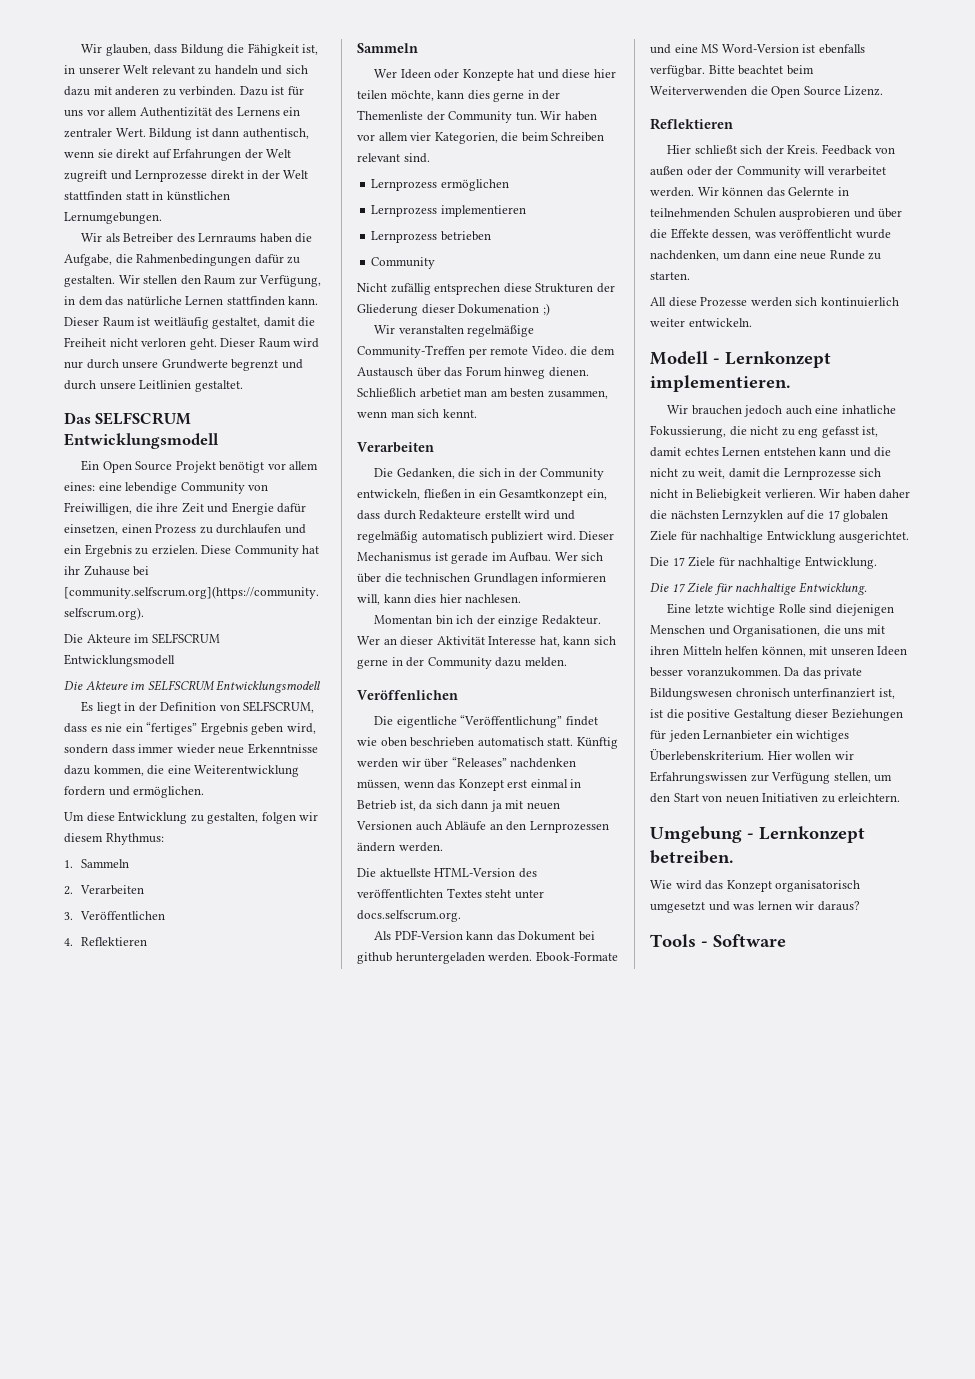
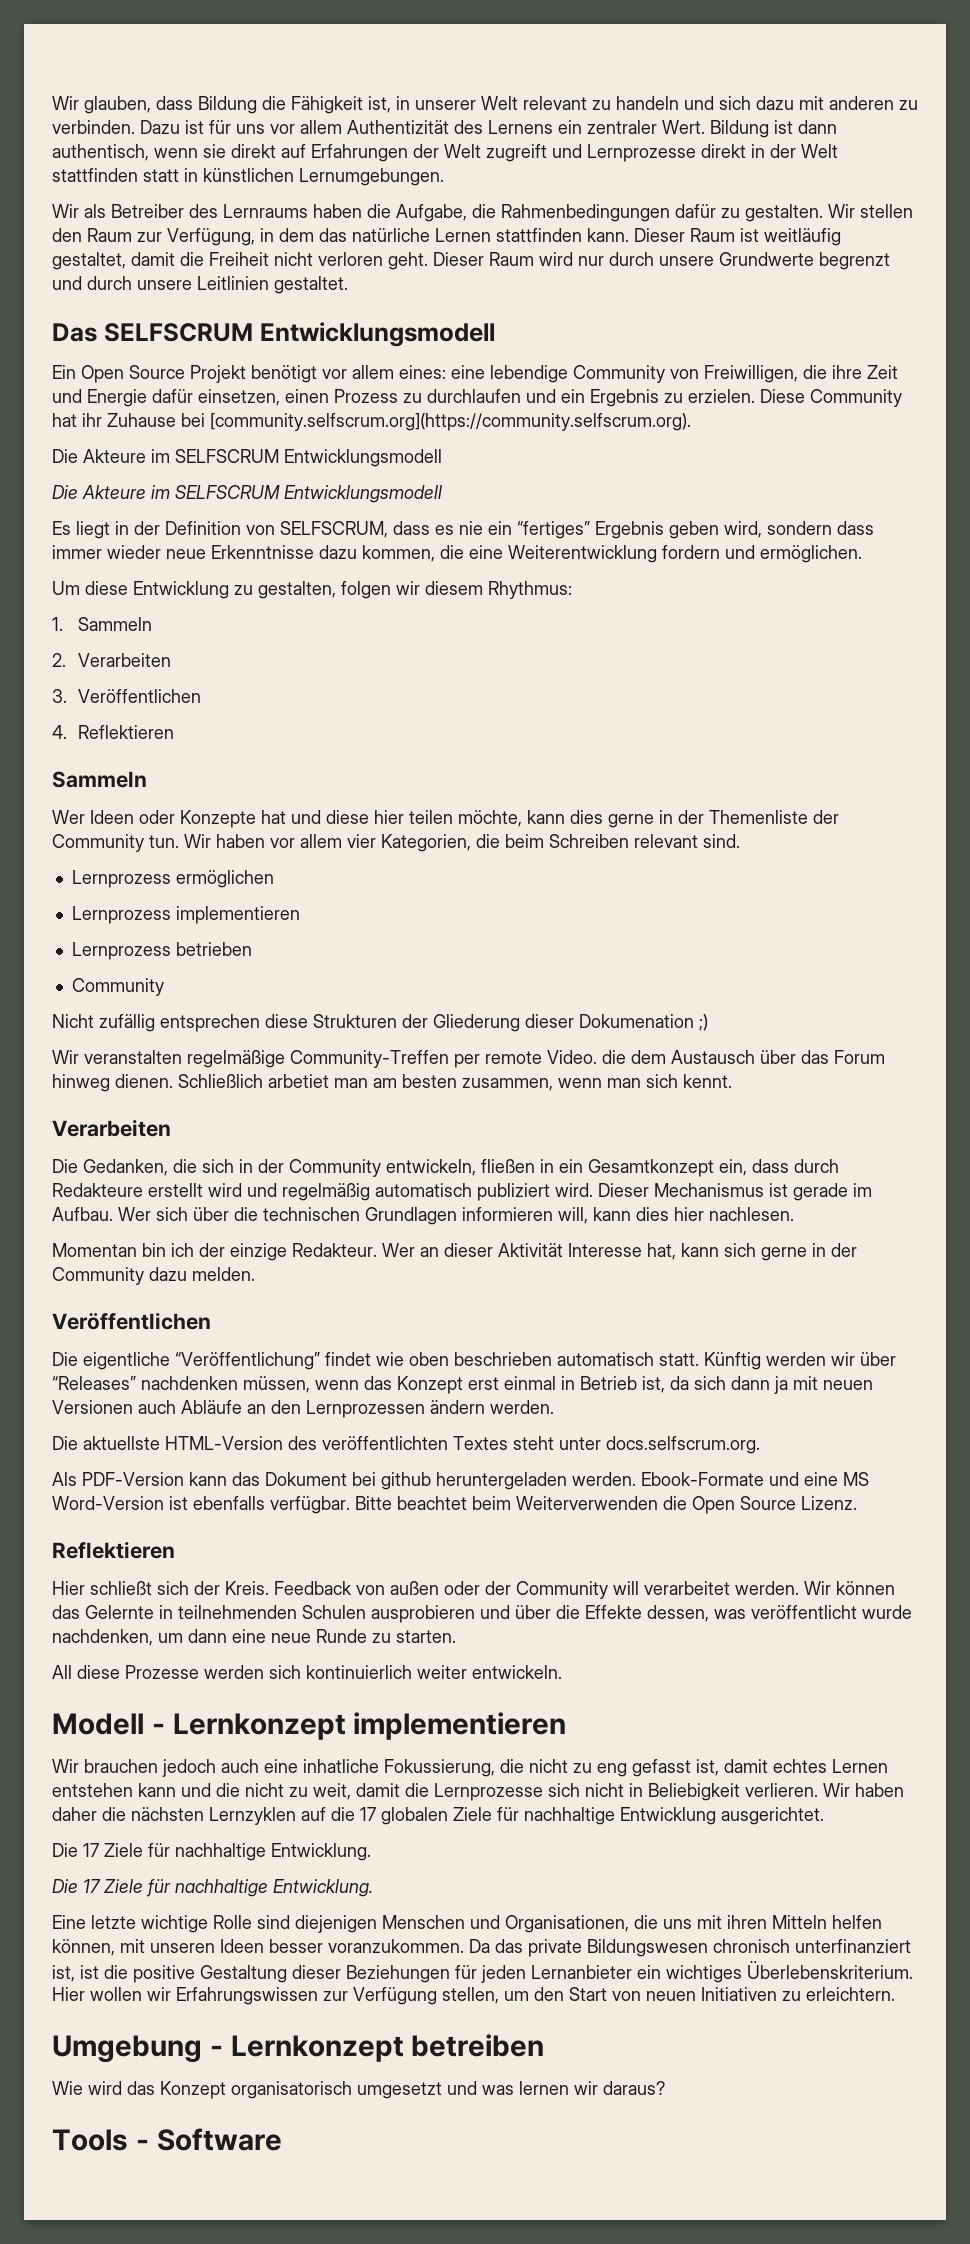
  Wer an dieser Aktivität Interesse hat, kann sich gerne in der Community dazu melden.
- Veröffenlichen
+ Veröffentlichen
- Modell - Lernkonzept implementieren.
+ Modell - Lernkonzept implementieren
- Umgebung - Lernkonzept betreiben.
+ Umgebung - Lernkonzept betreiben

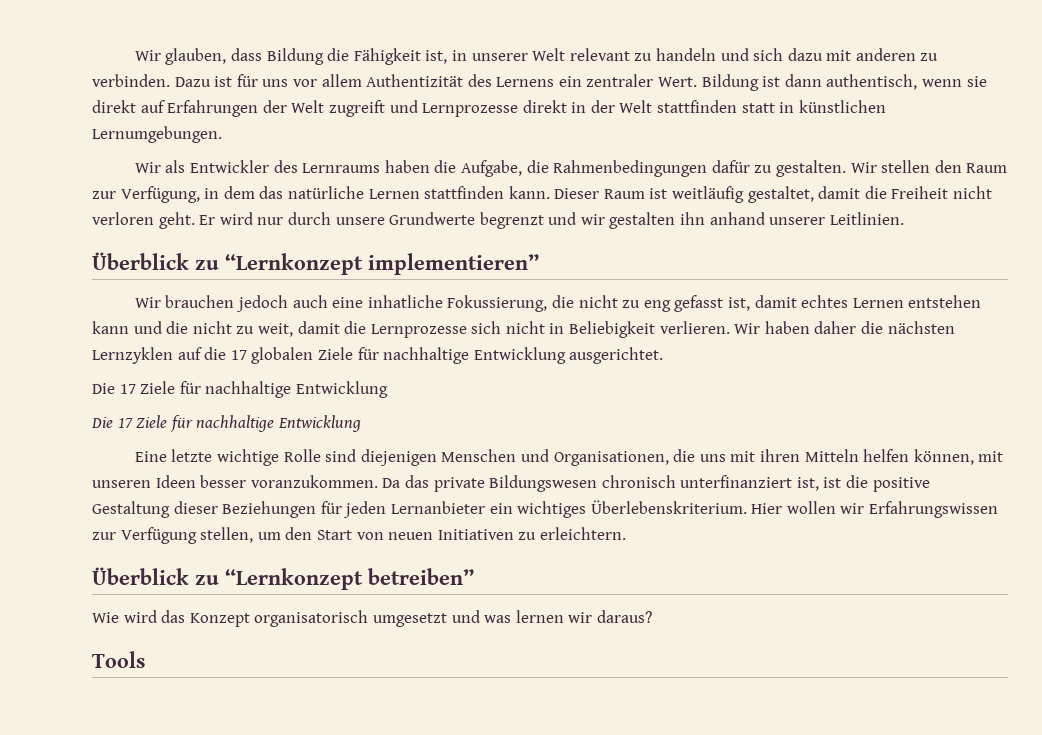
- Wir als Betreiber des Lernraums haben die Aufgabe, die Rahmenbedingungen dafür zu gestalten.
+ Wir als Entwickler des Lernraums haben die Aufgabe, die Rahmenbedingungen dafür zu gestalten.
- Dieser Raum wird nur durch unsere Grundwerte begrenzt und durch unsere Leitlinien gestaltet.
- Das SELFSCRUM Entwicklungsmodell
- Ein Open Source Projekt benötigt vor allem eines: eine lebendige Community von Freiwilligen, die ihre Zeit und Energie dafür einsetzen, einen Prozess zu durchlaufen und ein Ergebnis zu erzielen. Diese Community hat ihr Zuhause bei [community.selfscrum.org](https://community.selfscrum.org).
- Die Akteure im SELFSCRUM Entwicklungsmodell
- Die Akteure im SELFSCRUM Entwicklungsmodell
- Es liegt in der Definition von SELFSCRUM, dass es nie ein “fertiges” Ergebnis geben wird, sondern dass immer wieder neue Erkenntnisse dazu kommen, die eine Weiterentwicklung fordern und ermöglichen.
- Um diese Entwicklung zu gestalten, folgen wir diesem Rhythmus:
- 1. Sammeln
- 2. Verarbeiten
- 3. Veröffentlichen
- 4. Reflektieren
- Sammeln
- Wer Ideen oder Konzepte hat und diese hier teilen möchte, kann dies gerne in der Themenliste der Community tun. Wir haben vor allem vier Kategorien, die beim Schreiben relevant sind.
- Lernprozess ermöglichen
- Lernprozess implementieren
- Lernprozess betrieben
- Community
- Nicht zufällig entsprechen diese Strukturen der Gliederung dieser Dokumenation ;)
- Wir veranstalten regelmäßige Community-Treffen per remote Video. die dem Austausch über das Forum hinweg dienen. Schließlich arbetiet man am besten zusammen, wenn man sich kennt.
- Verarbeiten
- Die Gedanken, die sich in der Community entwickeln, fließen in ein Gesamtkonzept ein, dass durch Redakteure erstellt wird und regelmäßig automatisch publiziert wird. Dieser Mechanismus ist gerade im Aufbau. Wer sich über die technischen Grundlagen informieren will, kann dies hier nachlesen.
- Momentan bin ich der einzige Redakteur. Wer an dieser Aktivität Interesse hat, kann sich gerne in der Community dazu melden.
- Veröffentlichen
- Die eigentliche “Veröffentlichung” findet wie oben beschrieben automatisch statt. Künftig werden wir über “Releases” nachdenken müssen, wenn das Konzept erst einmal in Betrieb ist, da sich dann ja mit neuen Versionen auch Abläufe an den Lernprozessen ändern werden.
- Die aktuellste HTML-Version des veröffentlichten Textes steht unter docs.selfscrum.org.
- Als PDF-Version kann das Dokument bei github heruntergeladen werden. Ebook-Formate und eine MS Word-Version ist ebenfalls verfügbar. Bitte beachtet beim Weiterverwenden die Open Source Lizenz.
- Reflektieren
- Hier schließt sich der Kreis. Feedback von außen oder der Community will verarbeitet werden. Wir können das Gelernte in teilnehmenden Schulen ausprobieren und über die Effekte dessen, was veröffentlicht wurde nachdenken, um dann eine neue Runde zu starten.
- All diese Prozesse werden sich kontinuierlich weiter entwickeln.
- Modell - Lernkonzept implementieren
+ Er wird nur durch unsere Grundwerte begrenzt und wir gestalten ihn anhand unserer Leitlinien.
+ Überblick zu “Lernkonzept implementieren”
  Wir haben daher die nächsten Lernzyklen auf die 17 globalen Ziele für nachhaltige Entwicklung ausgerichtet.
- Die 17 Ziele für nachhaltige Entwicklung.
- Die 17 Ziele für nachhaltige Entwicklung.
+ Die 17 Ziele für nachhaltige Entwicklung
+ Die 17 Ziele für nachhaltige Entwicklung
- Umgebung - Lernkonzept betreiben
+ Überblick zu “Lernkonzept betreiben”
- Tools - Software
+ Tools

